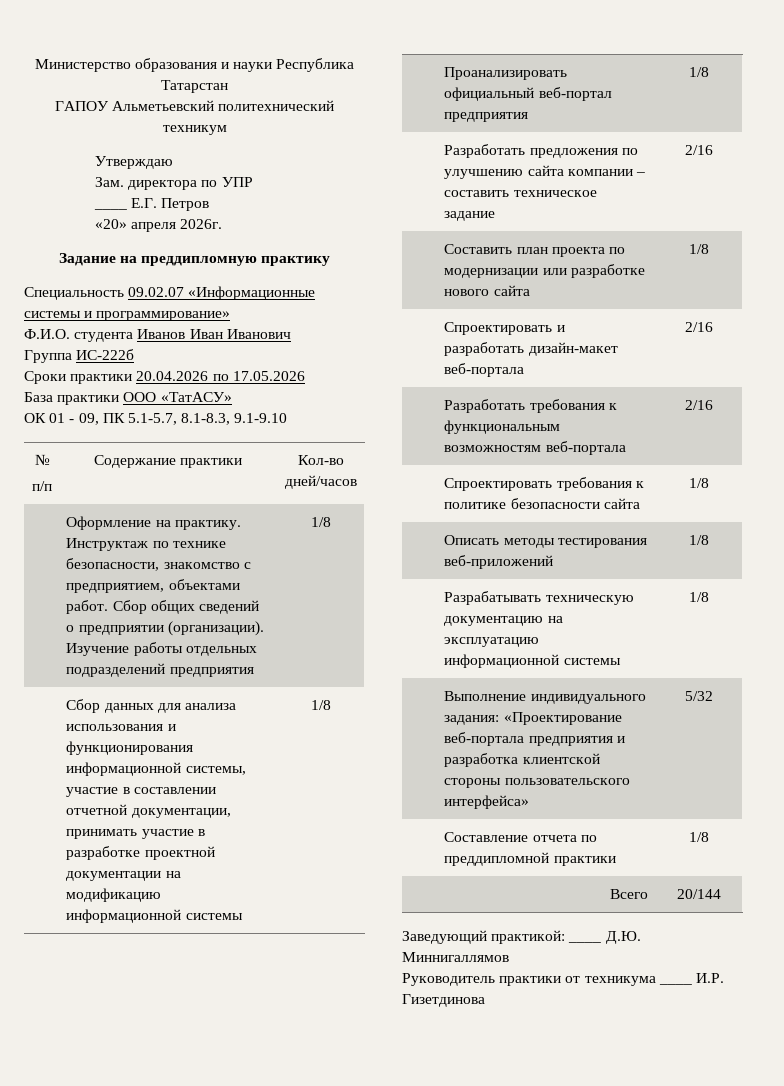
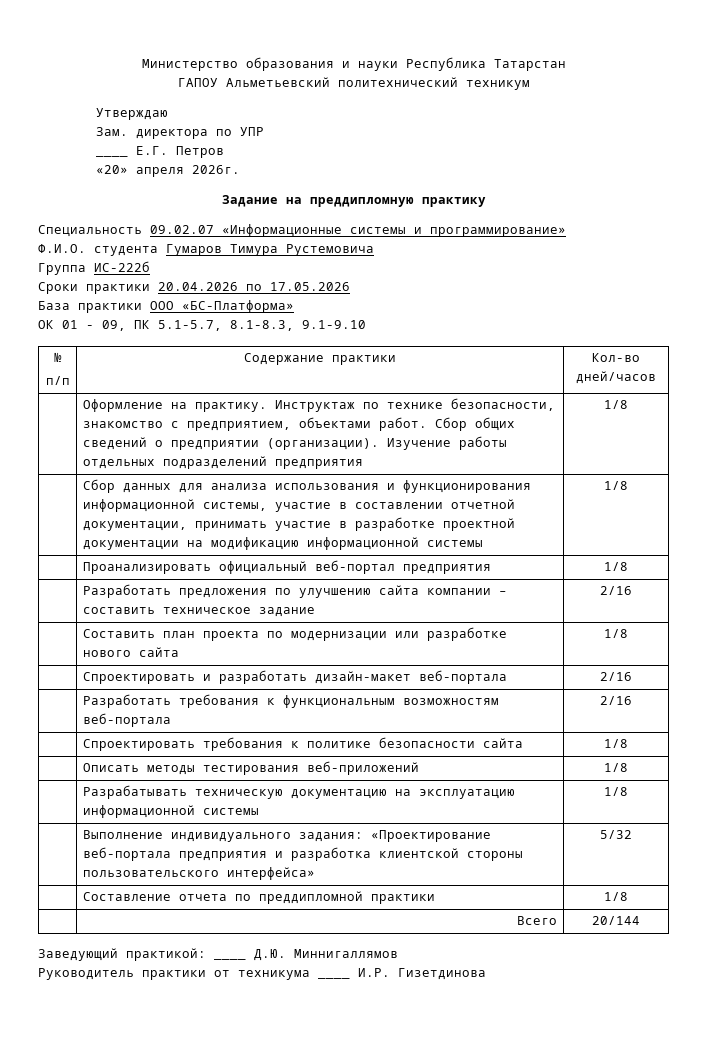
- Ф.И.О. студента Иванов Иван Иванович
+ Ф.И.О. студента Гумаров Тимура Рустемовича
- База практики ООО «ТатАСУ»
+ База практики ООО «БС-Платформа»

